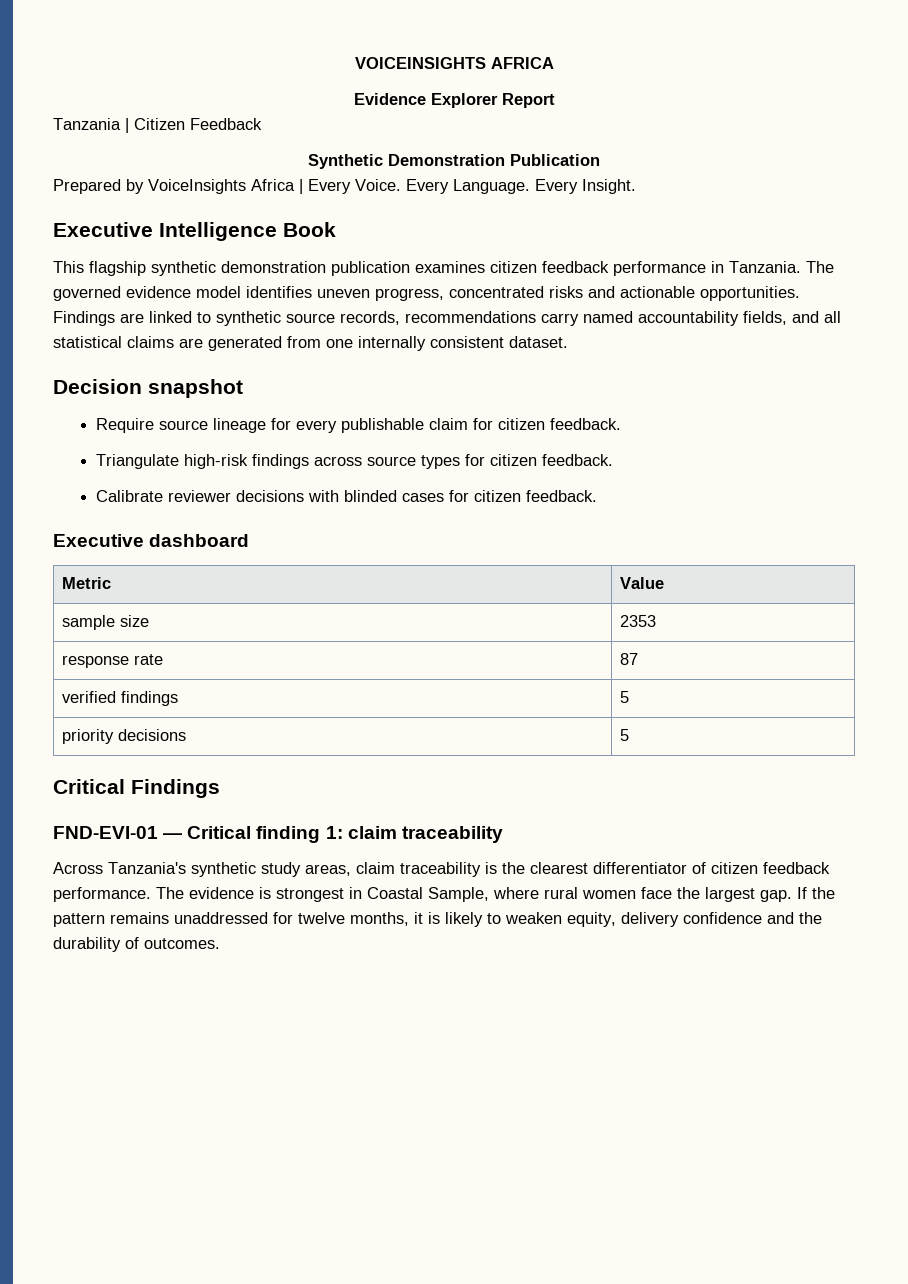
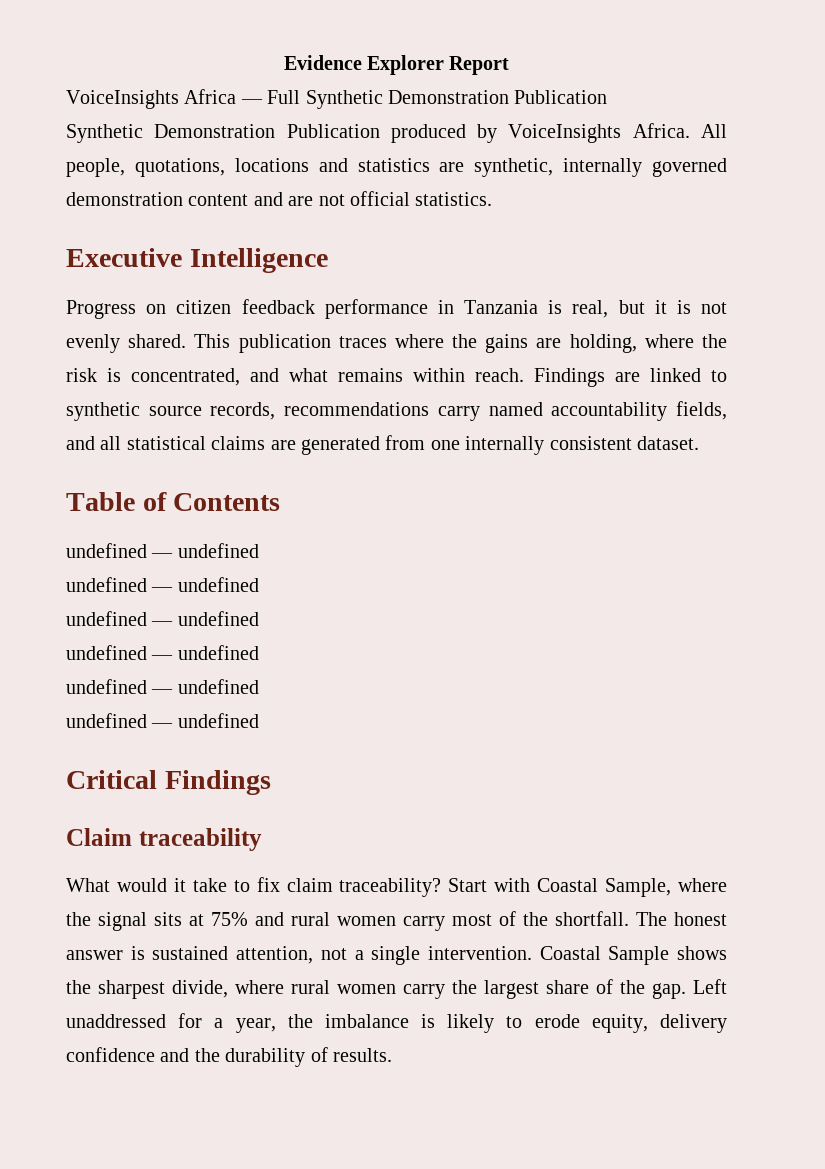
- VOICEINSIGHTS AFRICA
- Tanzania | Citizen Feedback
- Synthetic Demonstration Publication
- Prepared by VoiceInsights Africa | Every Voice. Every Language. Every Insight.
- Executive Intelligence Book
- This flagship synthetic demonstration publication examines citizen feedback performance in Tanzania. The governed evidence model identifies uneven progress, concentrated risks and actionable opportunities.
+ VoiceInsights Africa — Full Synthetic Demonstration Publication
+ Synthetic Demonstration Publication produced by VoiceInsights Africa. All people, quotations, locations and statistics are synthetic, internally governed demonstration content and are not official statistics.
+ Executive Intelligence
+ Progress on citizen feedback performance in Tanzania is real, but it is not evenly shared. This publication traces where the gains are holding, where the risk is concentrated, and what remains within reach.
- Decision snapshot
- Require source lineage for every publishable claim for citizen feedback.
- Triangulate high-risk findings across source types for citizen feedback.
- Calibrate reviewer decisions with blinded cases for citizen feedback.
- Executive dashboard
- Metric | Value
- sample size | 2353
- response rate | 87
- verified findings | 5
- priority decisions | 5
+ Table of Contents
+ undefined — undefined
+ undefined — undefined
+ undefined — undefined
+ undefined — undefined
+ undefined — undefined
+ undefined — undefined
  Critical Findings
- FND-EVI-01 — Critical finding 1: claim traceability
- Across Tanzania's synthetic study areas, claim traceability is the clearest differentiator of citizen feedback performance. The evidence is strongest in Coastal Sample, where rural women face the largest gap. If the pattern remains unaddressed for twelve months, it is likely to weaken equity, delivery confidence and the durability of outcomes.
+ Claim traceability
+ What would it take to fix claim traceability? Start with Coastal Sample, where the signal sits at 75% and rural women carry most of the shortfall. The honest answer is sustained attention, not a single intervention. Coastal Sample shows the sharpest divide, where rural women carry the largest share of the gap. Left unaddressed for a year, the imbalance is likely to erode equity, delivery confidence and the durability of results.

